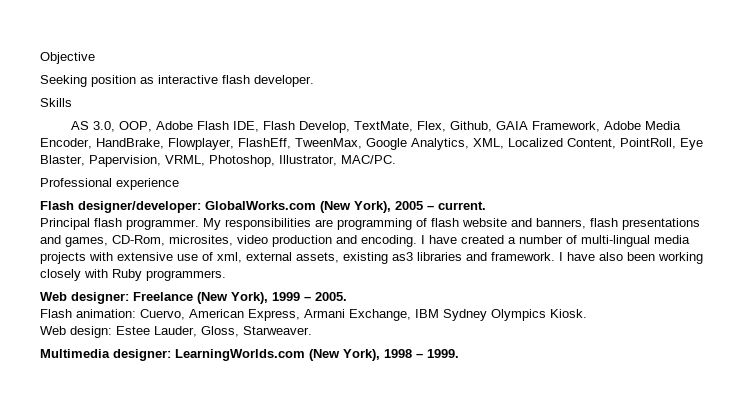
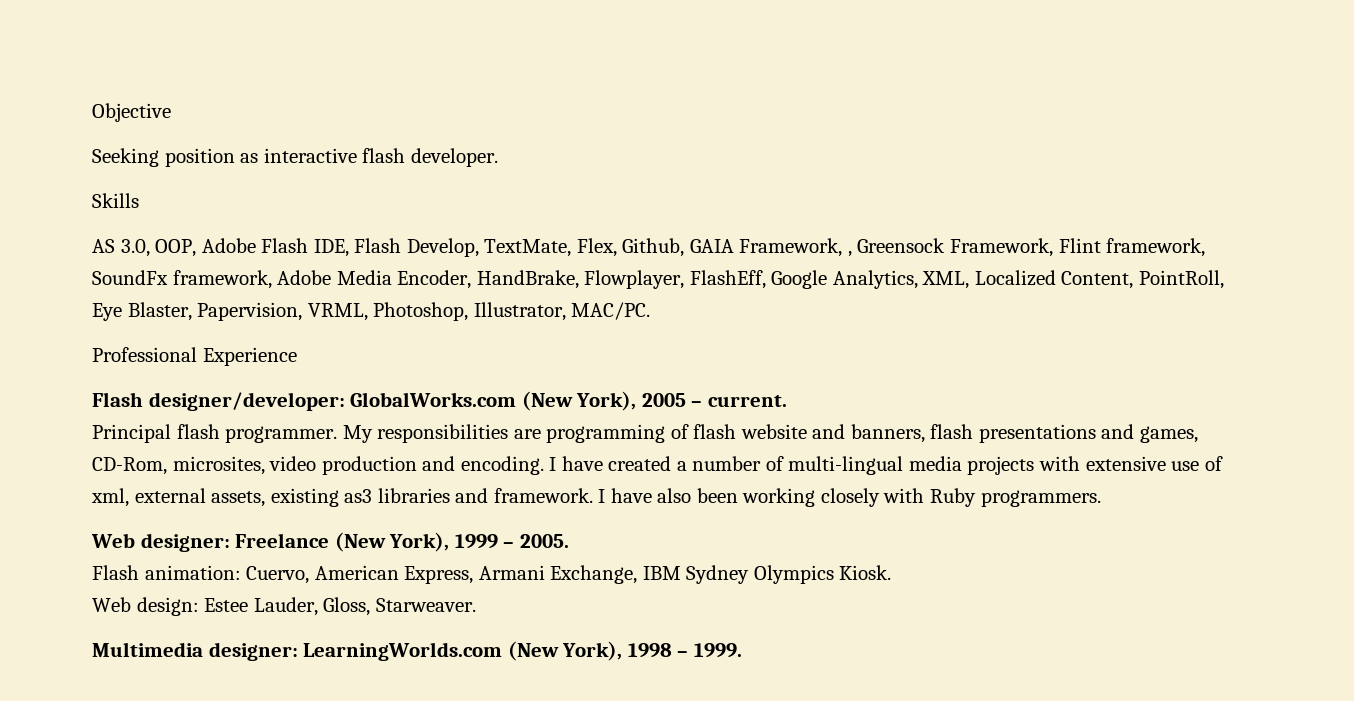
- AS 3.0, OOP, Adobe Flash IDE, Flash Develop, TextMate, Flex, Github, GAIA Framework, Adobe Media Encoder, HandBrake, Flowplayer, FlashEff, TweenMax, Google Analytics, XML, Localized Content, PointRoll, Eye Blaster, Papervision, VRML, Photoshop, Illustrator, MAC/PC.
+ AS 3.0, OOP, Adobe Flash IDE, Flash Develop, TextMate, Flex, Github, GAIA Framework, , Greensock Framework, Flint framework, SoundFx framework, Adobe Media Encoder, HandBrake, Flowplayer, FlashEff, Google Analytics, XML, Localized Content, PointRoll, Eye Blaster, Papervision, VRML, Photoshop, Illustrator, MAC/PC.
- Professional experience
+ Professional Experience

